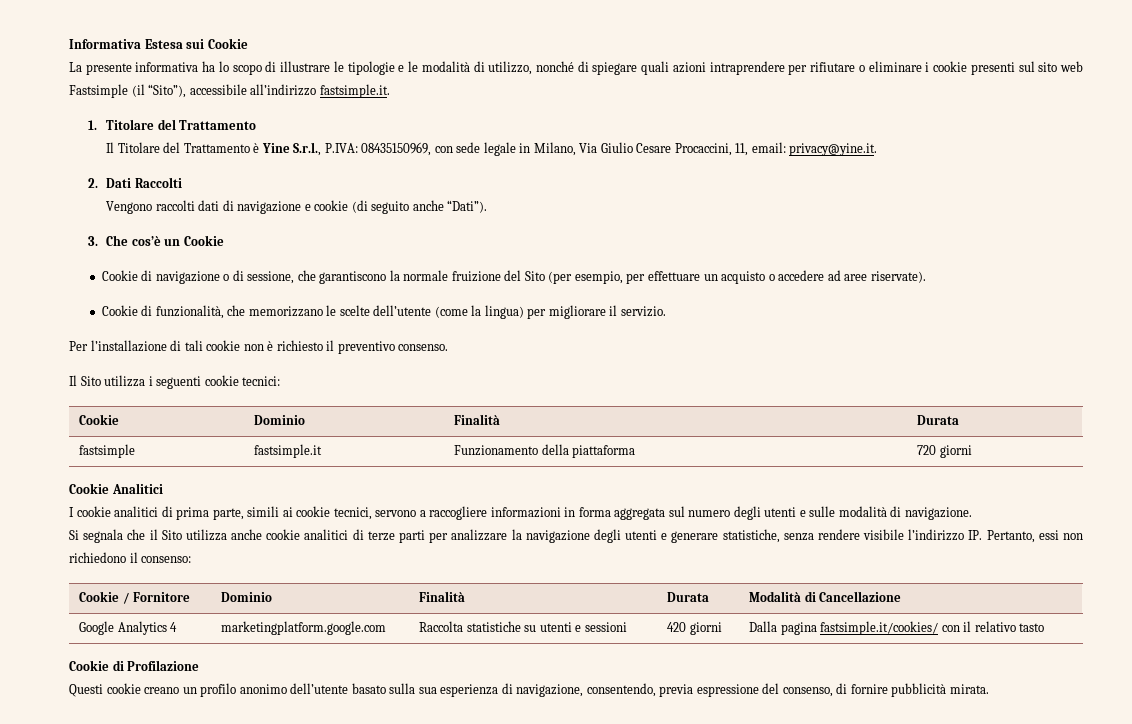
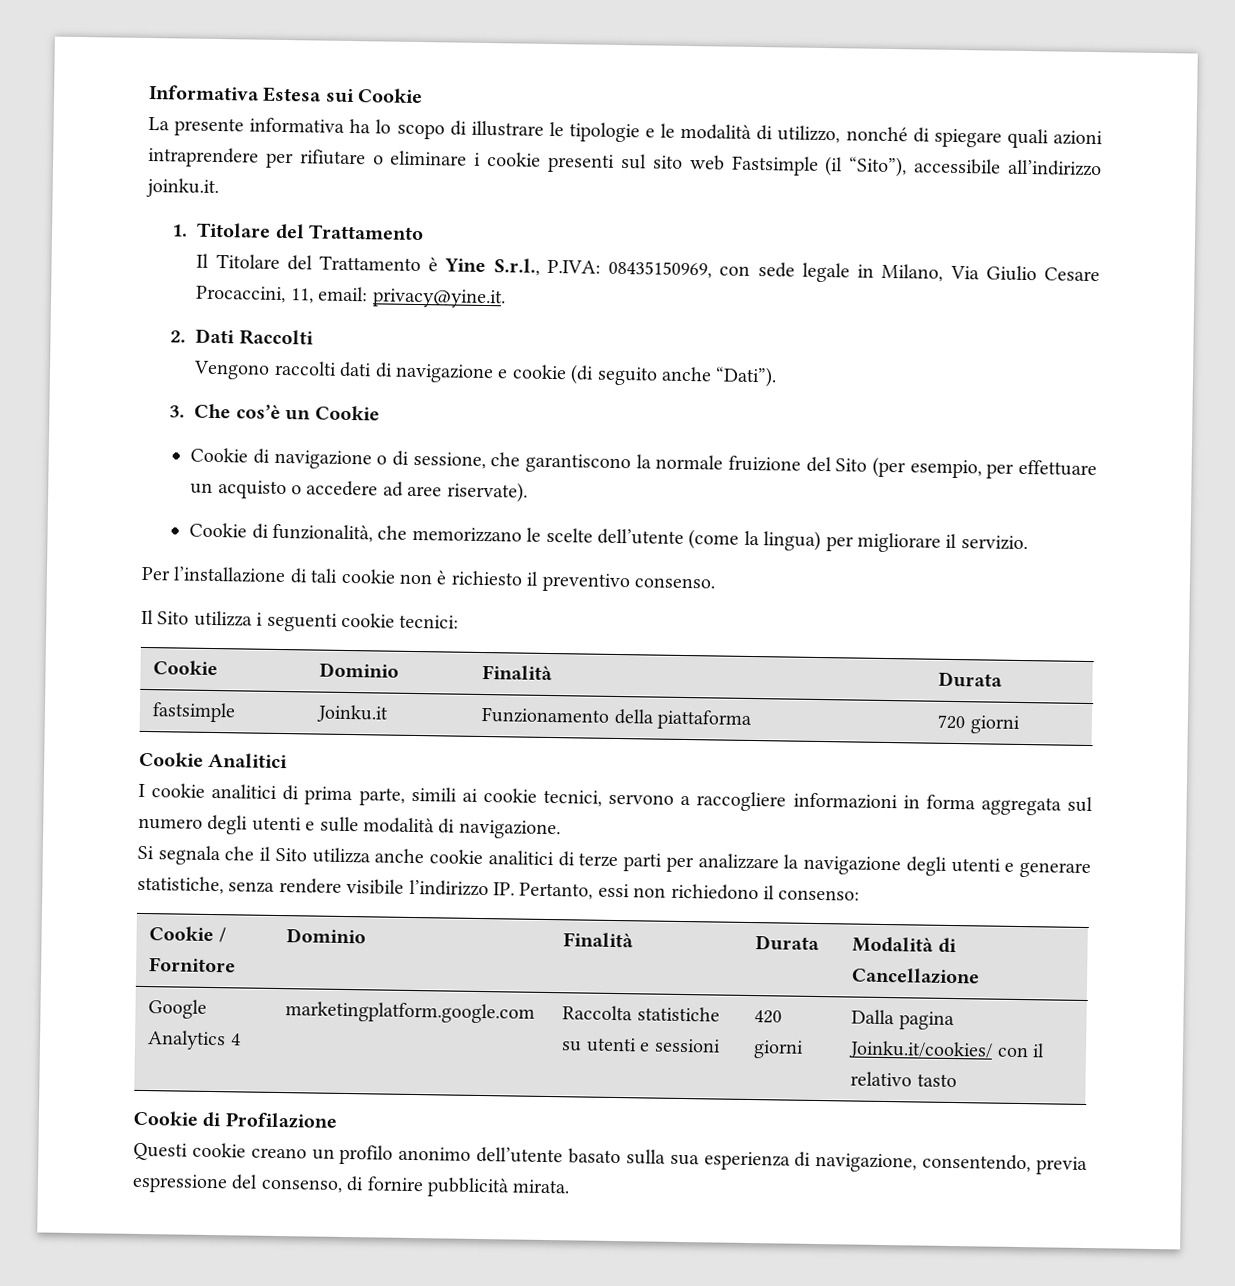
- La presente informativa ha lo scopo di illustrare le tipologie e le modalità di utilizzo, nonché di spiegare quali azioni intraprendere per rifiutare o eliminare i cookie presenti sul sito web Fastsimple (il “Sito”), accessibile all’indirizzo fastsimple.it.
+ La presente informativa ha lo scopo di illustrare le tipologie e le modalità di utilizzo, nonché di spiegare quali azioni intraprendere per rifiutare o eliminare i cookie presenti sul sito web Fastsimple (il “Sito”), accessibile all’indirizzo joinku.it.
- fastsimple | fastsimple.it | Funzionamento della piattaforma | 720 giorni
+ fastsimple | Joinku.it | Funzionamento della piattaforma | 720 giorni
- Google Analytics 4 | marketingplatform.google.com | Raccolta statistiche su utenti e sessioni | 420 giorni | Dalla pagina fastsimple.it/cookies/ con il relativo tasto
+ Google Analytics 4 | marketingplatform.google.com | Raccolta statistiche su utenti e sessioni | 420 giorni | Dalla pagina Joinku.it/cookies/ con il relativo tasto

